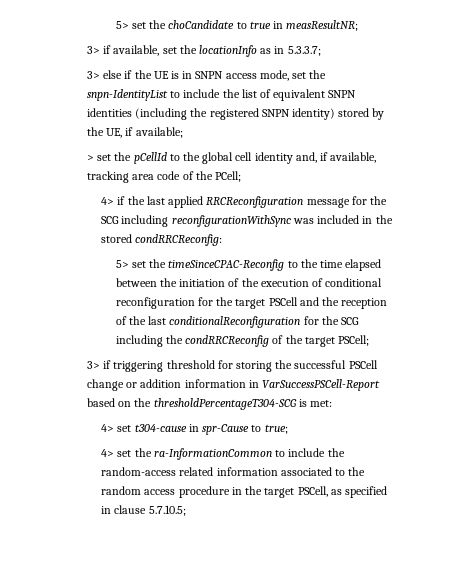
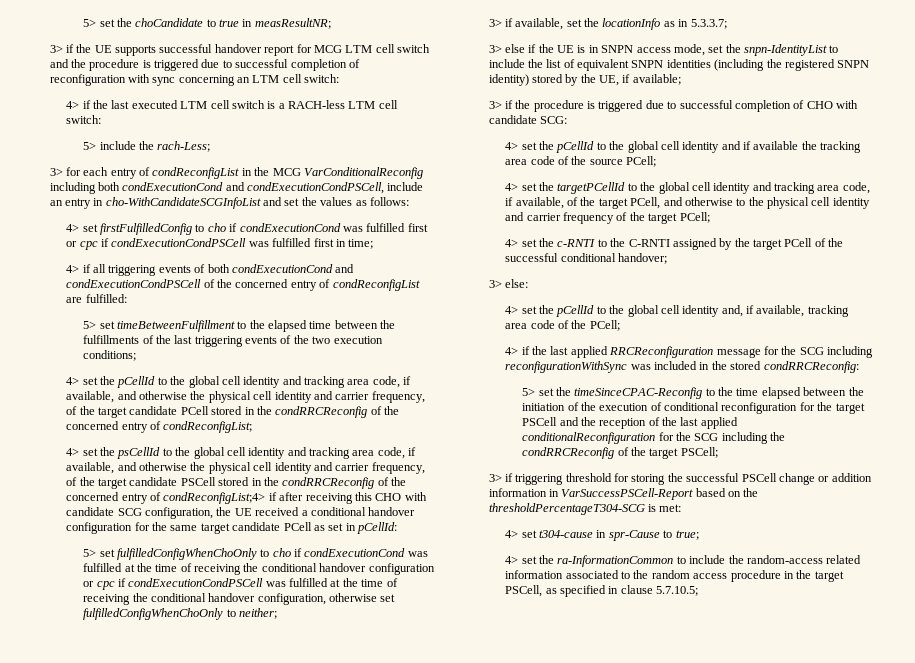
+ 3> if the UE supports successful handover report for MCG LTM cell switch and the procedure is triggered due to successful completion of reconfiguration with sync concerning an LTM cell switch:
+ 4> if the last executed LTM cell switch is a RACH-less LTM cell switch:
+ 5> include the rach-Less;
+ 3> for each entry of condReconfigList in the MCG VarConditionalReconfig including both condExecutionCond and condExecutionCondPSCell, include an entry in cho-WithCandidateSCGInfoList and set the values as follows:
+ 4> set firstFulfilledConfig to cho if condExecutionCond was fulfilled first or cpc if condExecutionCondPSCell was fulfilled first in time;
+ 4> if all triggering events of both condExecutionCond and condExecutionCondPSCell of the concerned entry of condReconfigList are fulfilled:
+ 5> set timeBetweenFulfillment to the elapsed time between the fulfillments of the last triggering events of the two execution conditions;
+ 4> set the pCellId to the global cell identity and tracking area code, if available, and otherwise the physical cell identity and carrier frequency, of the target candidate PCell stored in the condRRCReconfig of the concerned entry of condReconfigList;
+ 4> set the psCellId to the global cell identity and tracking area code, if available, and otherwise the physical cell identity and carrier frequency, of the target candidate PSCell stored in the condRRCReconfig of the concerned entry of condReconfigList;4> if after receiving this CHO with candidate SCG configuration, the UE received a conditional handover configuration for the same target candidate PCell as set in pCellId:
+ 5> set fulfilledConfigWhenChoOnly to cho if condExecutionCond was fulfilled at the time of receiving the conditional handover configuration or cpc if condExecutionCondPSCell was fulfilled at the time of receiving the conditional handover configuration, otherwise set fulfilledConfigWhenChoOnly to neither;
- > set the pCellId to the global cell identity and, if available, tracking area code of the PCell;
+ 3> if the procedure is triggered due to successful completion of CHO with candidate SCG:
+ 4> set the pCellId to the global cell identity and if available the tracking area code of the source PCell;
+ 4> set the targetPCellId to the global cell identity and tracking area code, if available, of the target PCell, and otherwise to the physical cell identity and carrier frequency of the target PCell;
+ 4> set the c-RNTI to the C-RNTI assigned by the target PCell of the successful conditional handover;
+ 3> else:
+ 4> set the pCellId to the global cell identity and, if available, tracking area code of the PCell;
- 5> set the timeSinceCPAC-Reconfig to the time elapsed between the initiation of the execution of conditional reconfiguration for the target PSCell and the reception of the last conditionalReconfiguration for the SCG including the condRRCReconfig of the target PSCell;
+ 5> set the timeSinceCPAC-Reconfig to the time elapsed between the initiation of the execution of conditional reconfiguration for the target PSCell and the reception of the last applied conditionalReconfiguration for the SCG including the condRRCReconfig of the target PSCell;

